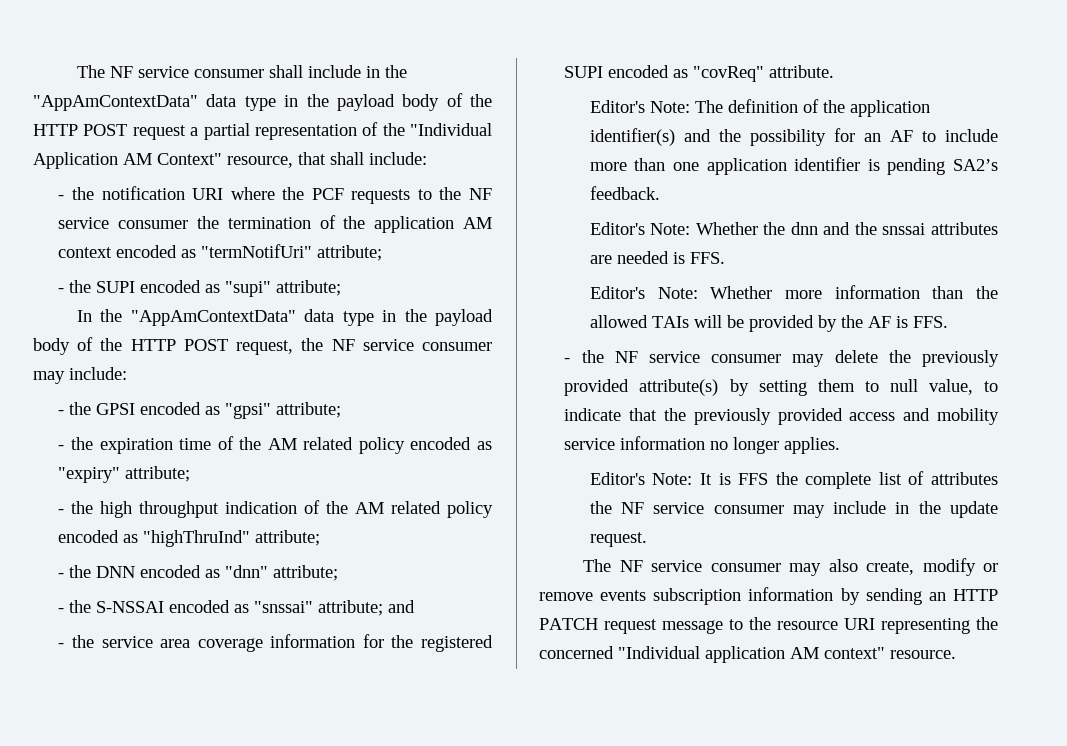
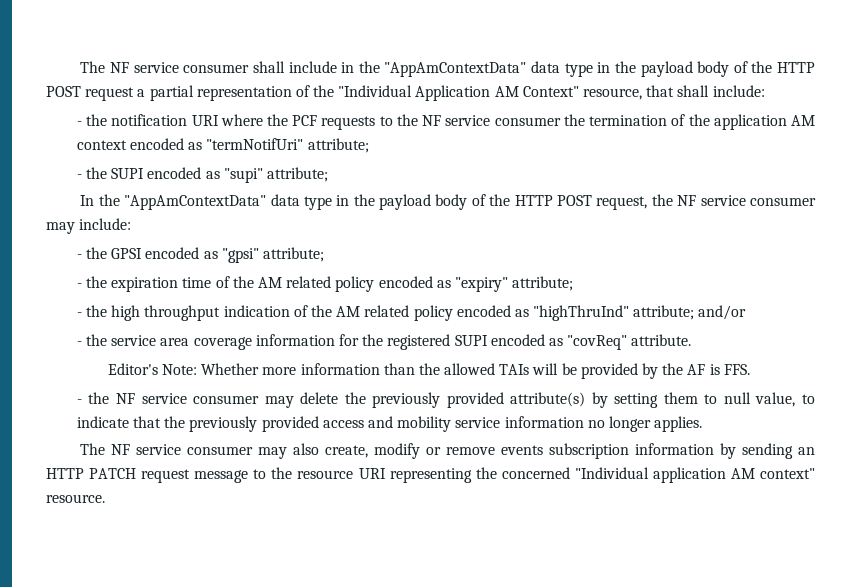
- - the high throughput indication of the AM related policy encoded as "highThruInd" attribute;
- - the DNN encoded as "dnn" attribute;
- - the S-NSSAI encoded as "snssai" attribute; and
+ - the high throughput indication of the AM related policy encoded as "highThruInd" attribute; and/or
- Editor's Note: The definition of the application identifier(s) and the possibility for an AF to include more than one application identifier is pending SA2’s feedback.
- Editor's Note: Whether the dnn and the snssai attributes are needed is FFS.
- Editor's Note: It is FFS the complete list of attributes the NF service consumer may include in the update request.

